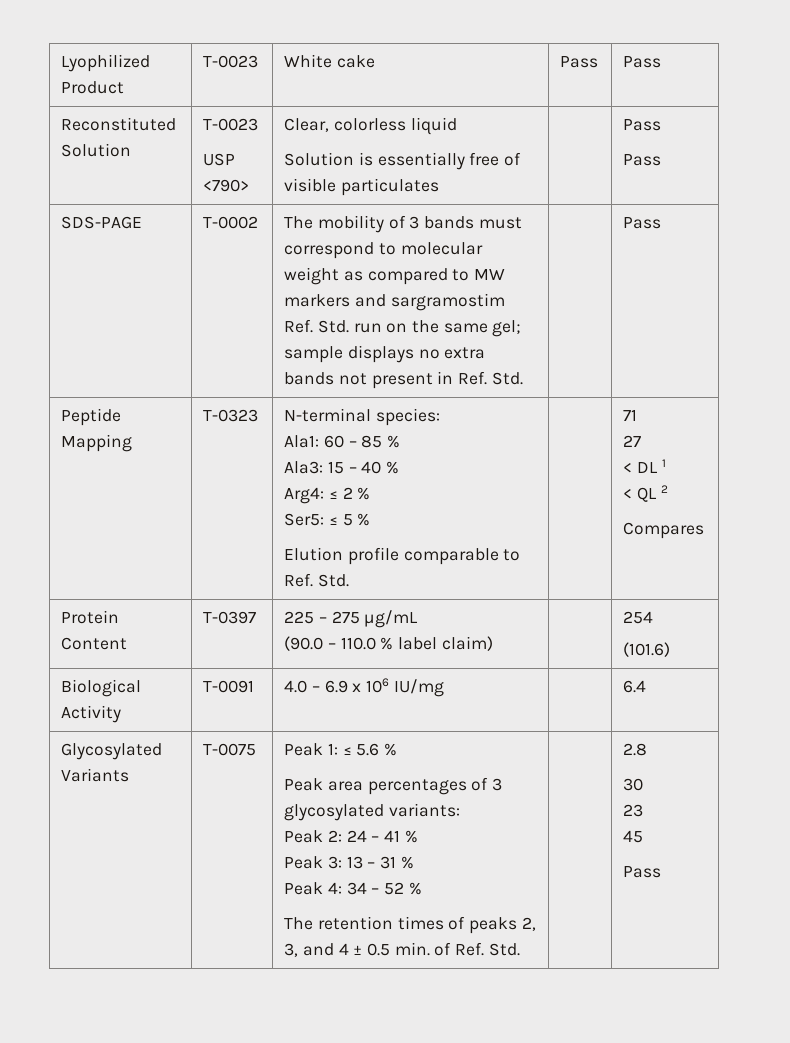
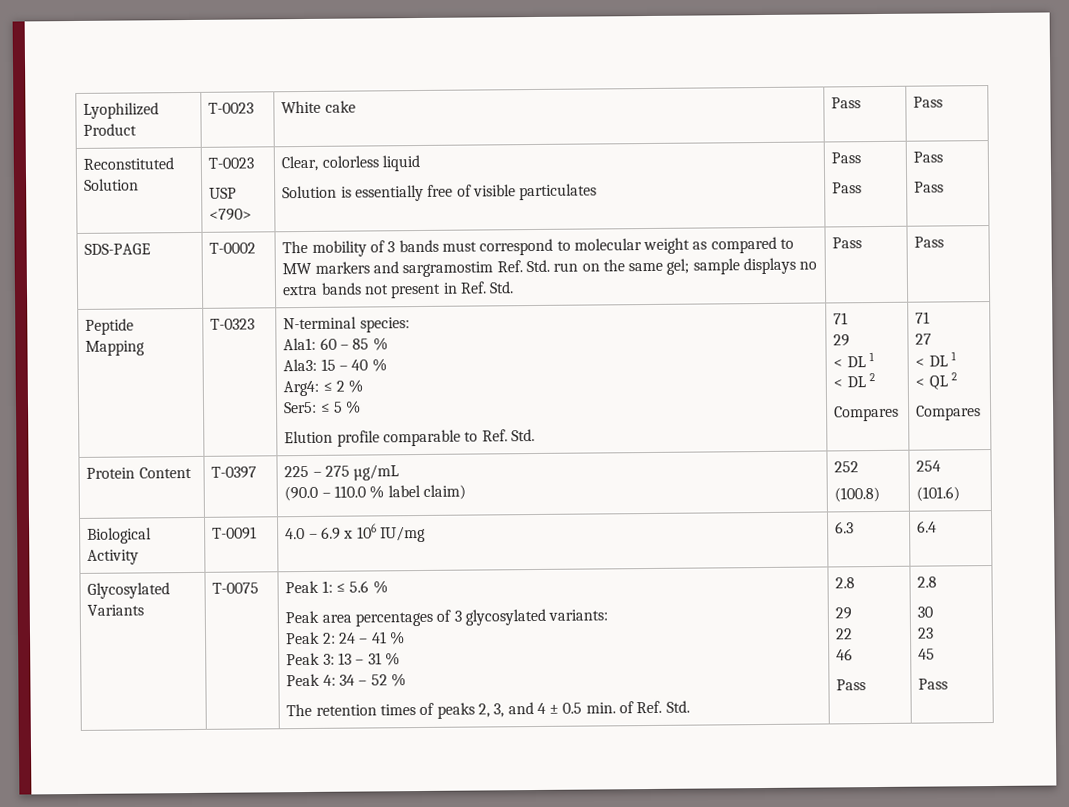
  Reconstituted Solution | T-0023
  USP <790> | Clear, colorless liquid
- Solution is essentially free of visible particulates | | Pass
+ Solution is essentially free of visible particulates | Pass
+ Pass | Pass
- SDS-PAGE | T-0002 | The mobility of 3 bands must correspond to molecular weight as compared to MW markers and sargramostim Ref. Std. run on the same gel; sample displays no extra bands not present in Ref. Std. | | Pass
+ SDS-PAGE | T-0002 | The mobility of 3 bands must correspond to molecular weight as compared to MW markers and sargramostim Ref. Std. run on the same gel; sample displays no extra bands not present in Ref. Std. | Pass | Pass
- Elution profile comparable to Ref. Std.
+ Elution profile comparable to Ref. Std. | 71
+ 29
+ < DL 1
+ < DL 2
+ Compares
  Protein Content | T-0397 | 225 – 275 µg/mL
- (90.0 – 110.0 % label claim) | | 254
+ (90.0 – 110.0 % label claim) | 252
+ (100.8) | 254
- Biological Activity | T-0091 | 4.0 – 6.9 x 106 IU/mg | | 6.4
+ Biological Activity | T-0091 | 4.0 – 6.9 x 106 IU/mg | 6.3 | 6.4
- The retention times of peaks 2, 3, and 4 ± 0.5 min. of Ref. Std.
+ The retention times of peaks 2, 3, and 4 ± 0.5 min. of Ref. Std. | 2.8
+ 29
+ 22
+ 46
+ Pass

